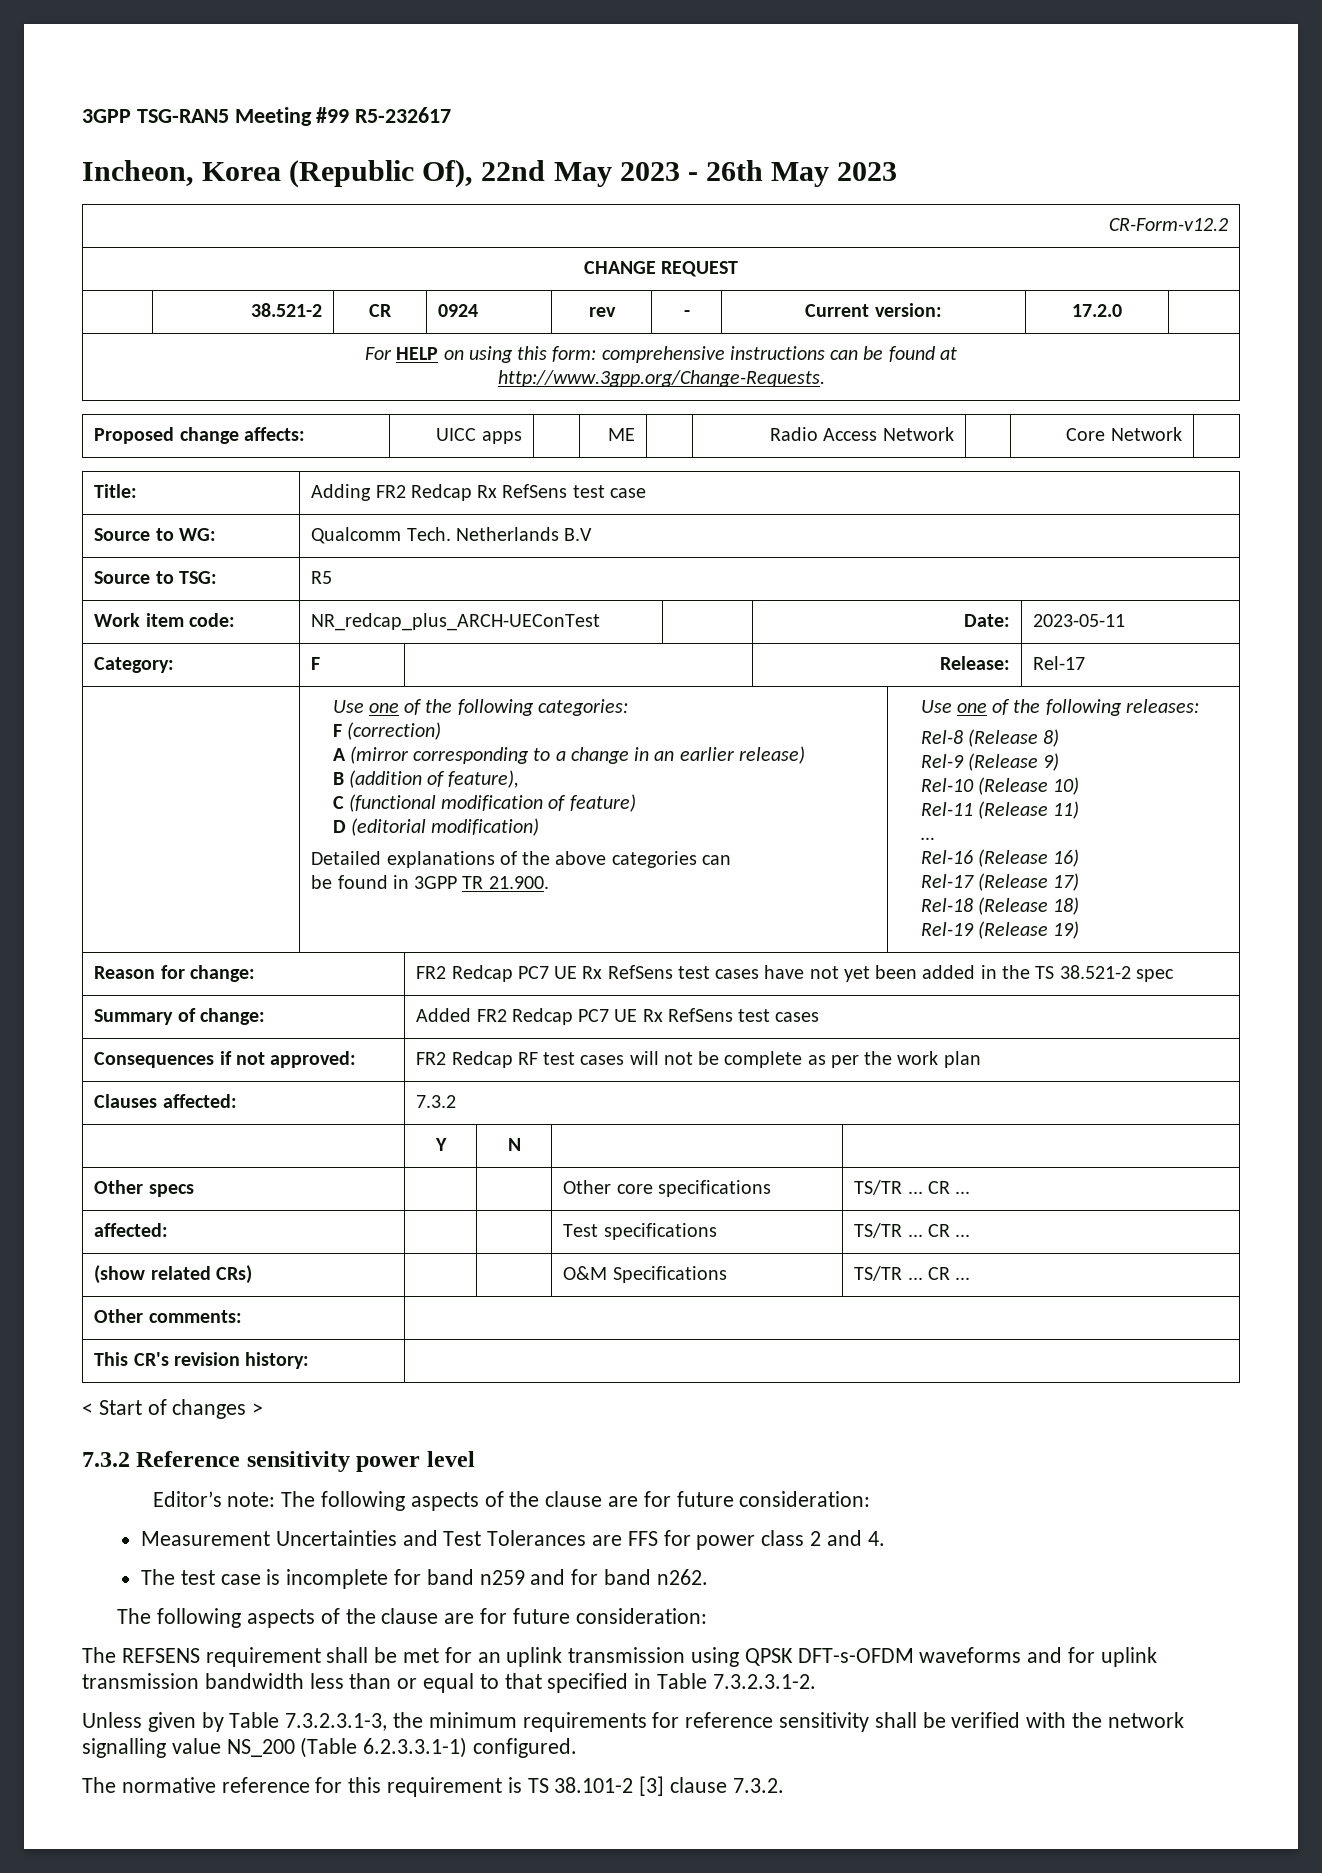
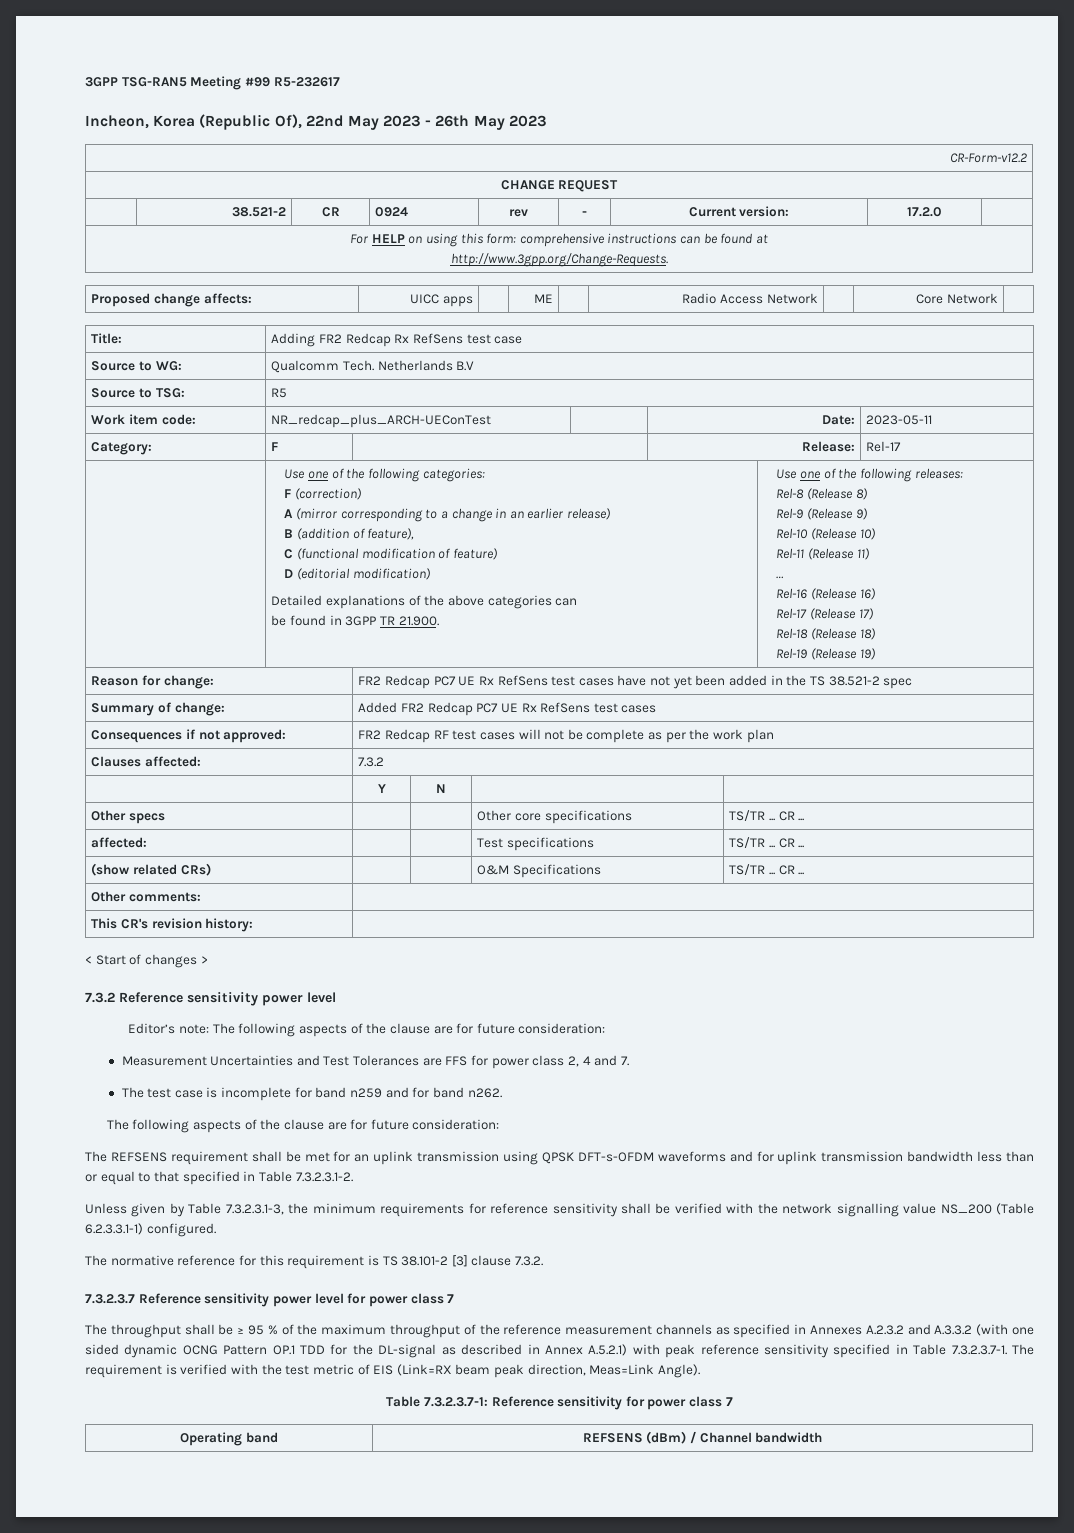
- Measurement Uncertainties and Test Tolerances are FFS for power class 2 and 4.
+ Measurement Uncertainties and Test Tolerances are FFS for power class 2, 4 and 7.
+ 7.3.2.3.7 Reference sensitivity power level for power class 7
+ The throughput shall be ≥ 95 % of the maximum throughput of the reference measurement channels as specified in Annexes A.2.3.2 and A.3.3.2 (with one sided dynamic OCNG Pattern OP.1 TDD for the DL-signal as described in Annex A.5.2.1) with peak reference sensitivity specified in Table 7.3.2.3.7-1. The requirement is verified with the test metric of EIS (Link=RX beam peak direction, Meas=Link Angle).
+ Table 7.3.2.3.7-1: Reference sensitivity for power class 7
+ Operating band | REFSENS (dBm) / Channel bandwidth

